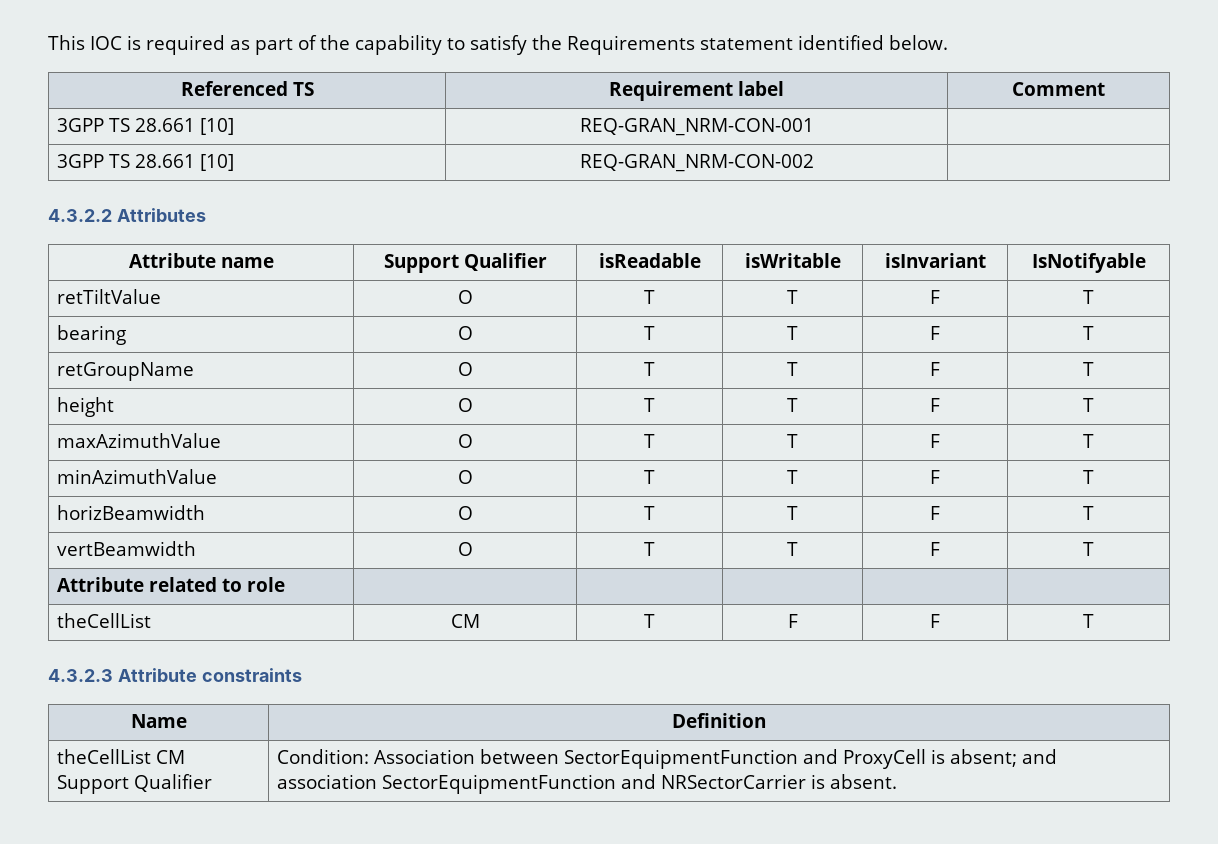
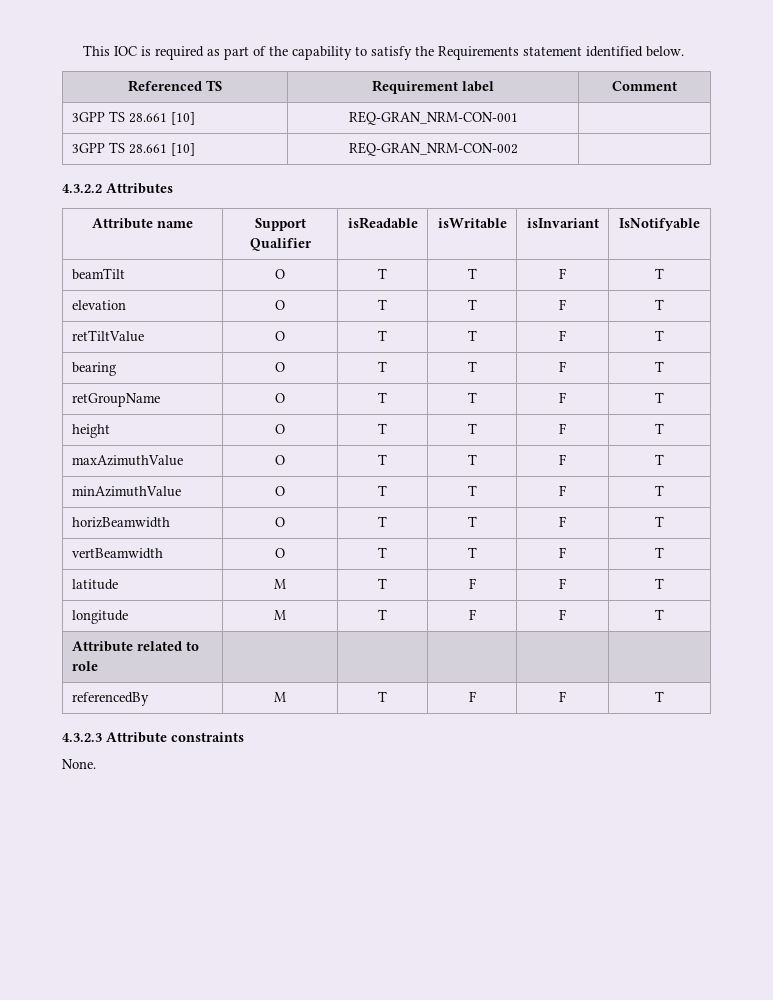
+ beamTilt | O | T | T | F | T
+ elevation | O | T | T | F | T
+ latitude | M | T | F | F | T
+ longitude | M | T | F | F | T
- theCellList | CM | T | F | F | T
+ referencedBy | M | T | F | F | T
- Name | Definition
- theCellList CM Support Qualifier | Condition: Association between SectorEquipmentFunction and ProxyCell is absent; and association SectorEquipmentFunction and NRSectorCarrier is absent.
+ None.

